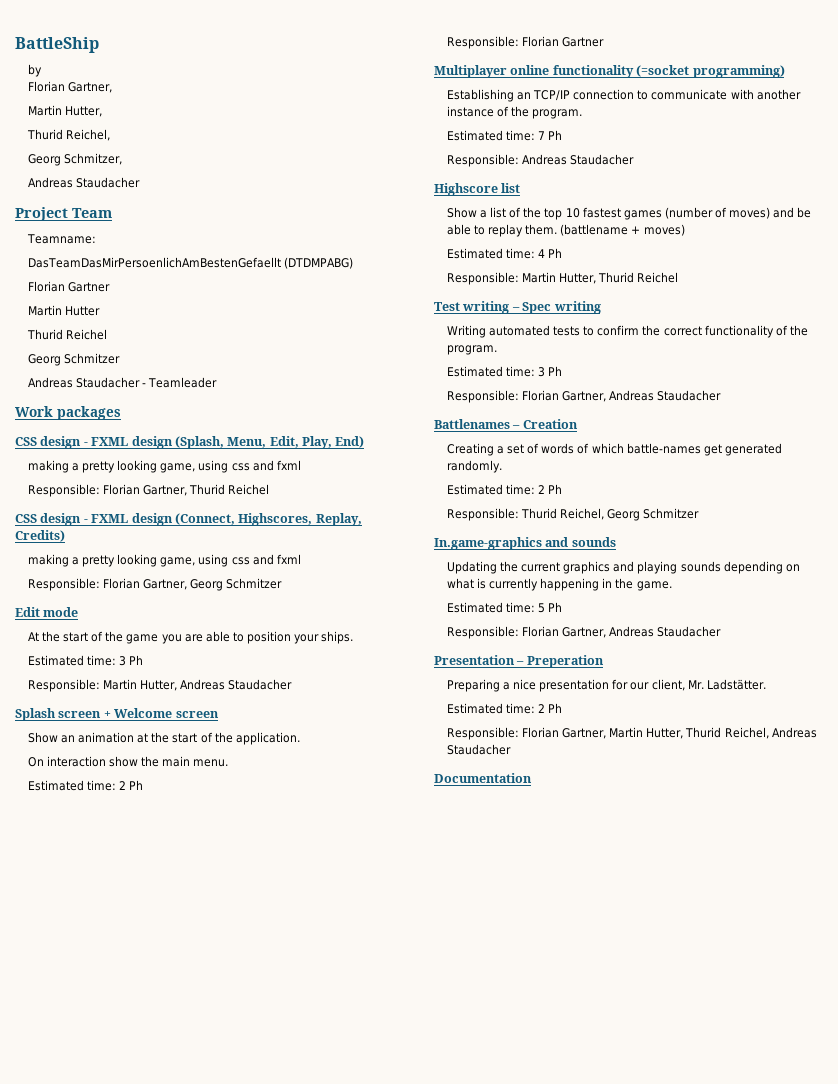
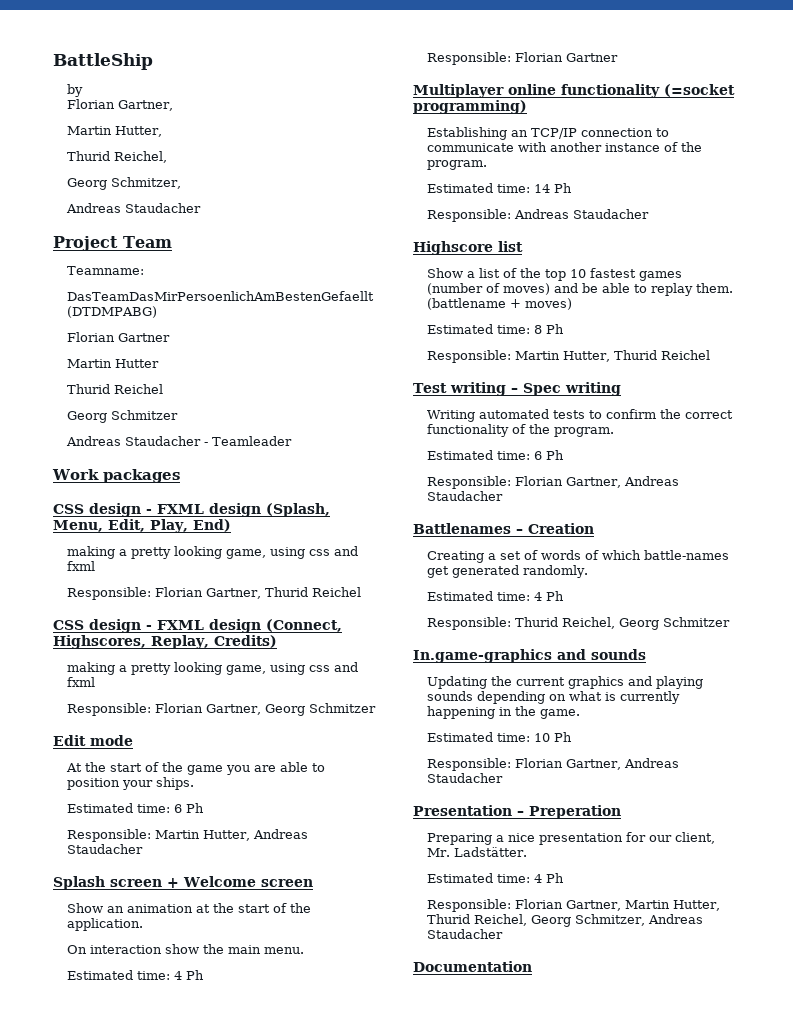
  At the start of the game you are able to position your ships.
- Estimated time: 3 Ph
+ Estimated time: 6 Ph
  On interaction show the main menu.
- Estimated time: 2 Ph
+ Estimated time: 4 Ph
- Estimated time: 7 Ph
+ Estimated time: 14 Ph
- Estimated time: 4 Ph
+ Estimated time: 8 Ph
  Writing automated tests to confirm the correct functionality of the program.
- Estimated time: 3 Ph
+ Estimated time: 6 Ph
  Creating a set of words of which battle-names get generated randomly.
- Estimated time: 2 Ph
+ Estimated time: 4 Ph
- Estimated time: 5 Ph
+ Estimated time: 10 Ph
  Preparing a nice presentation for our client, Mr. Ladstätter.
- Estimated time: 2 Ph
+ Estimated time: 4 Ph
- Responsible: Florian Gartner, Martin Hutter, Thurid Reichel, Andreas Staudacher
+ Responsible: Florian Gartner, Martin Hutter, Thurid Reichel, Georg Schmitzer, Andreas Staudacher

